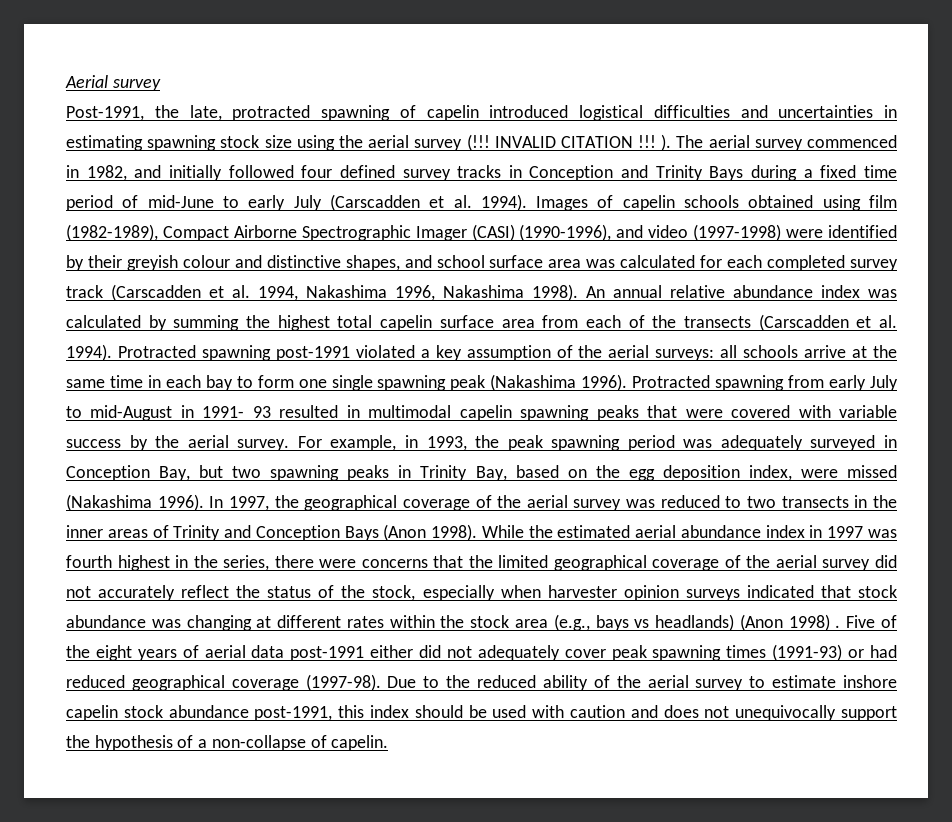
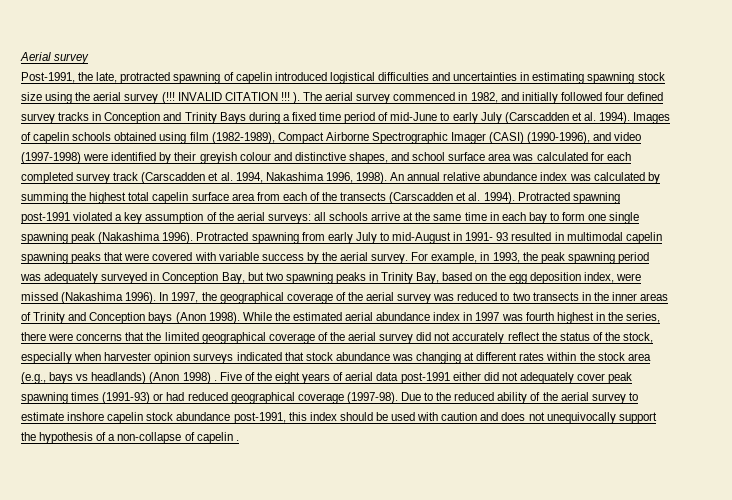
- Images of capelin schools obtained using film (1982-1989), Compact Airborne Spectrographic Imager (CASI) (1990-1996), and video (1997-1998) were identified by their greyish colour and distinctive shapes, and school surface area was calculated for each completed survey track (Carscadden et al. 1994, Nakashima 1996, Nakashima 1998).
+ Images of capelin schools obtained using film (1982-1989), Compact Airborne Spectrographic Imager (CASI) (1990-1996), and video (1997-1998) were identified by their greyish colour and distinctive shapes, and school surface area was calculated for each completed survey track (Carscadden et al. 1994, Nakashima 1996, 1998).
- In 1997, the geographical coverage of the aerial survey was reduced to two transects in the inner areas of Trinity and Conception Bays (Anon 1998).
+ In 1997, the geographical coverage of the aerial survey was reduced to two transects in the inner areas of Trinity and Conception bays (Anon 1998).
- Due to the reduced ability of the aerial survey to estimate inshore capelin stock abundance post-1991, this index should be used with caution and does not unequivocally support the hypothesis of a non-collapse of capelin.
+ Due to the reduced ability of the aerial survey to estimate inshore capelin stock abundance post-1991, this index should be used with caution and does not unequivocally support the hypothesis of a non-collapse of capelin .

